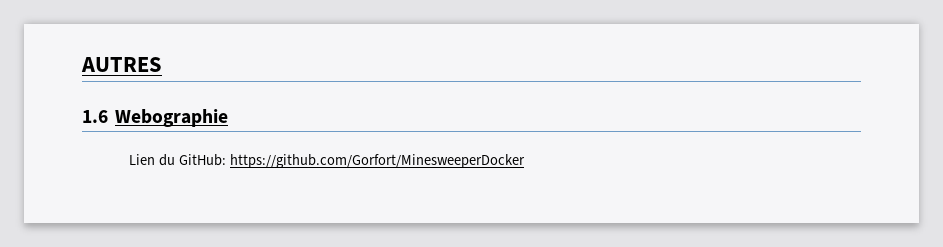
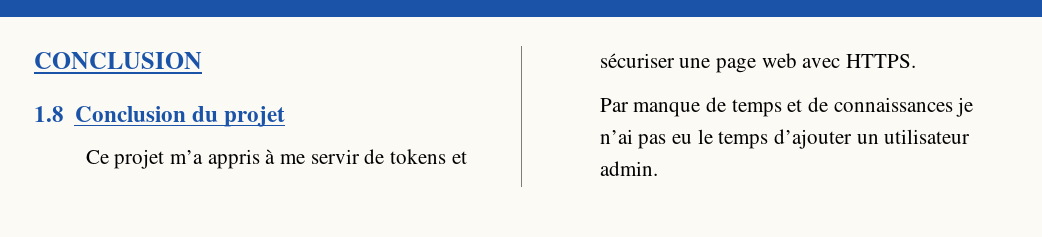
- AUTRES
- 1.6 Webographie
- Lien du GitHub: https://github.com/Gorfort/MinesweeperDocker
+ CONCLUSION
+ 1.8 Conclusion du projet
+ Ce projet m’a appris à me servir de tokens et sécuriser une page web avec HTTPS.
+ Par manque de temps et de connaissances je n’ai pas eu le temps d’ajouter un utilisateur admin.

